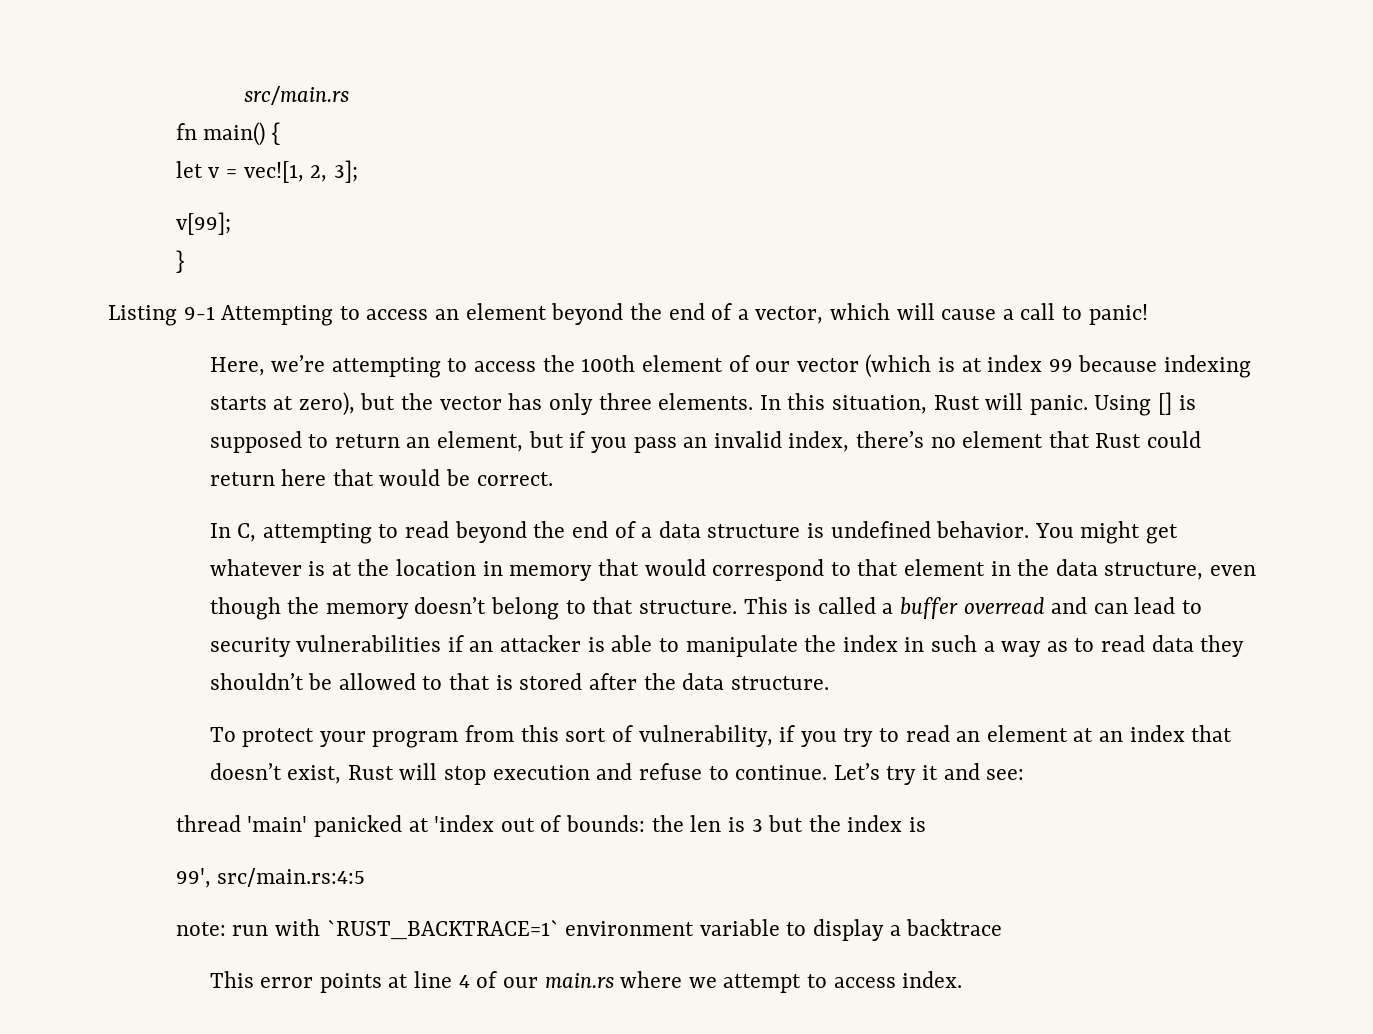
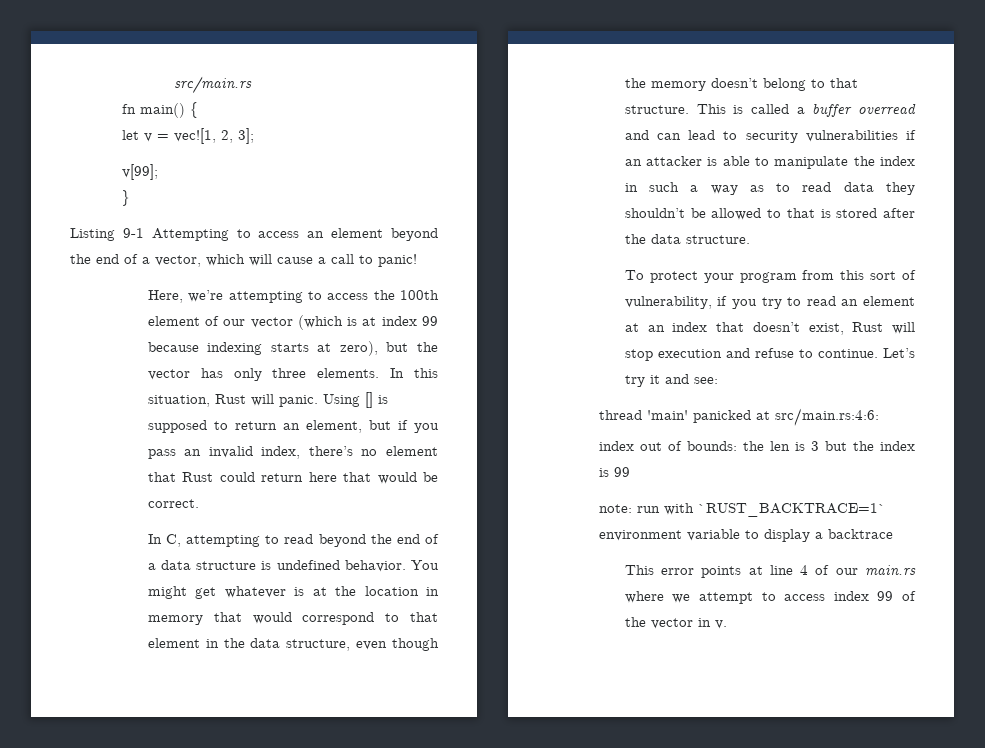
- thread 'main' panicked at 'index out of bounds: the len is 3 but the index is
- 99', src/main.rs:4:5
+ thread 'main' panicked at src/main.rs:4:6:
+ index out of bounds: the len is 3 but the index is 99
- This error points at line 4 of our main.rs where we attempt to access index.
+ This error points at line 4 of our main.rs where we attempt to access index 99 of the vector in v.

